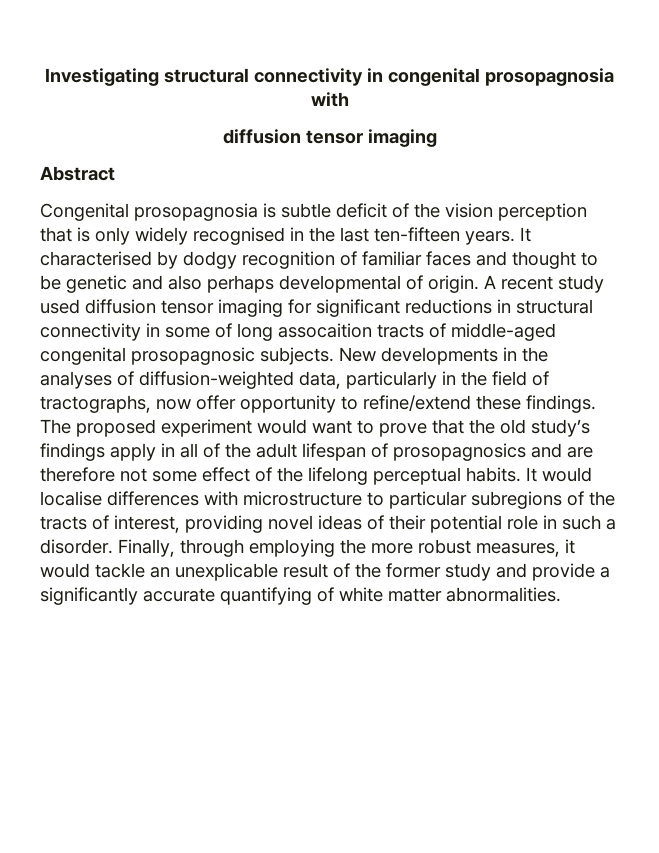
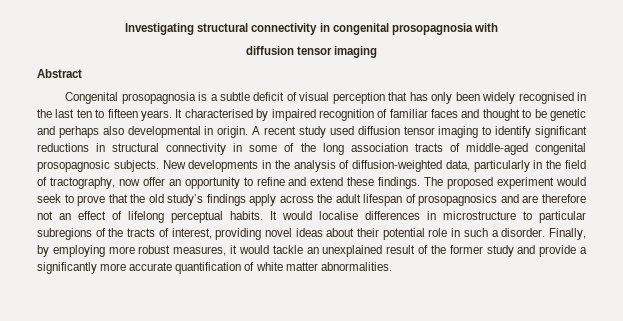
- Congenital prosopagnosia is subtle deficit of the vision perception that is only widely recognised in the last ten-fifteen years.
+ Congenital prosopagnosia is a subtle deficit of visual perception that has only been widely recognised in the last ten to fifteen years.
- It characterised by dodgy recognition of familiar faces and thought to be genetic and also perhaps developmental of origin.
+ It characterised by impaired recognition of familiar faces and thought to be genetic and perhaps also developmental in origin.
- A recent study used diffusion tensor imaging for significant reductions in structural connectivity in some of long assocaition tracts of middle-aged congenital prosopagnosic subjects.
+ A recent study used diffusion tensor imaging to identify significant reductions in structural connectivity in some of the long association tracts of middle-aged congenital prosopagnosic subjects.
- New developments in the analyses of diffusion-weighted data, particularly in the field of tractographs, now offer opportunity to refine/extend these findings.
+ New developments in the analysis of diffusion-weighted data, particularly in the field of tractography, now offer an opportunity to refine and extend these findings.
- The proposed experiment would want to prove that the old study’s findings apply in all of the adult lifespan of prosopagnosics and are therefore not some effect of the lifelong perceptual habits.
+ The proposed experiment would seek to prove that the old study’s findings apply across the adult lifespan of prosopagnosics and are therefore not an effect of lifelong perceptual habits.
- It would localise differences with microstructure to particular subregions of the tracts of interest, providing novel ideas of their potential role in such a disorder.
+ It would localise differences in microstructure to particular subregions of the tracts of interest, providing novel ideas about their potential role in such a disorder.
- Finally, through employing the more robust measures, it would tackle an unexplicable result of the former study and provide a significantly accurate quantifying of white matter abnormalities.
+ Finally, by employing more robust measures, it would tackle an unexplained result of the former study and provide a significantly more accurate quantification of white matter abnormalities.

